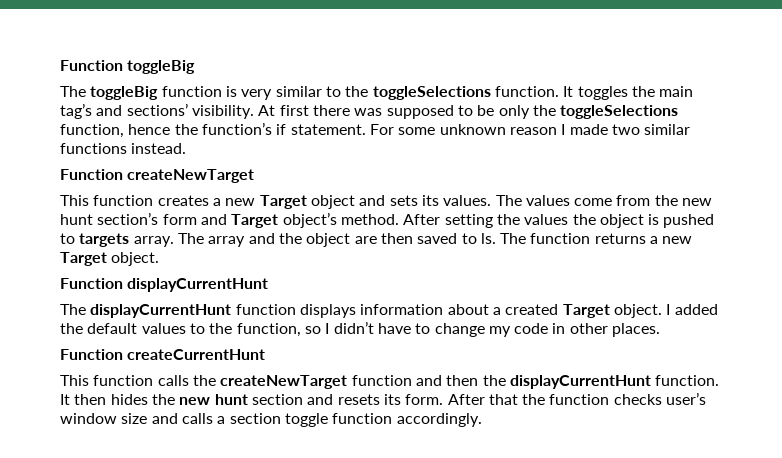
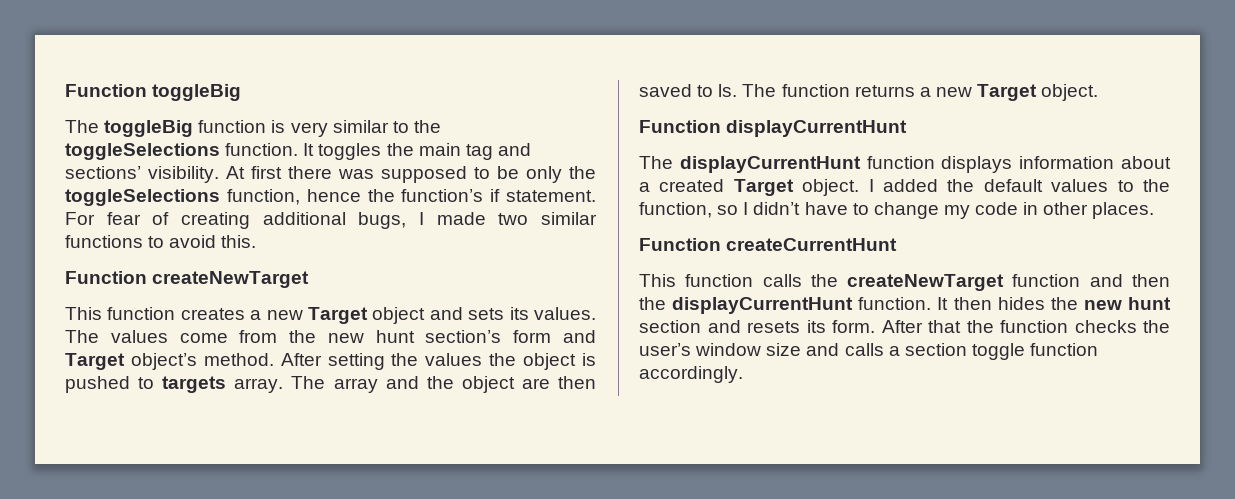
- It toggles the main tag’s and sections’ visibility.
+ It toggles the main tag and sections’ visibility.
- For some unknown reason I made two similar functions instead.
+ For fear of creating additional bugs, I made two similar functions to avoid this.
- After that the function checks user’s window size and calls a section toggle function accordingly.
+ After that the function checks the user’s window size and calls a section toggle function accordingly.

